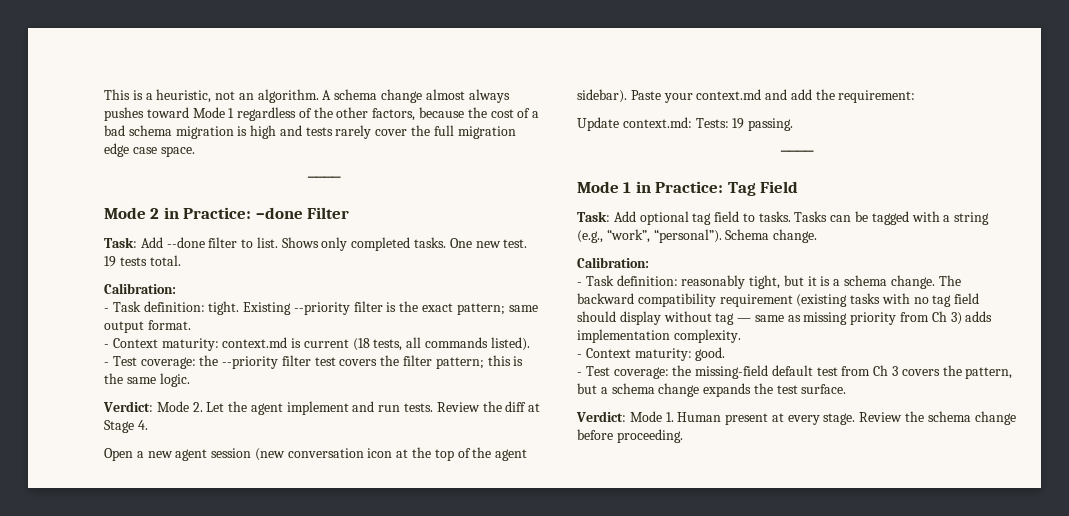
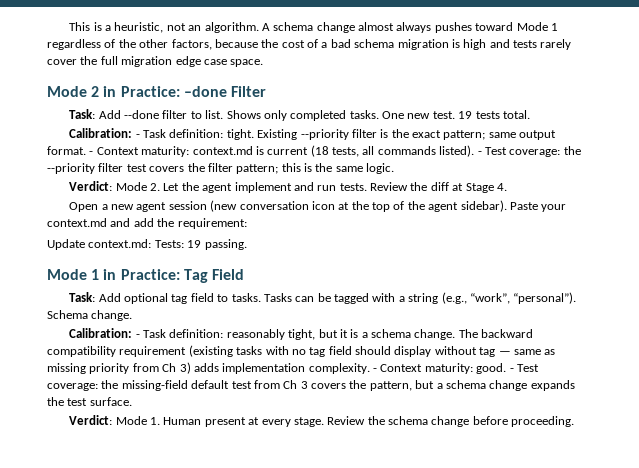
  A schema change almost always pushes toward Mode 1 regardless of the other factors, because the cost of a bad schema migration is high and tests rarely cover the full migration edge case space.
- ────
  19 tests total.
- Calibration:
- - Task definition: tight.
+ Calibration: - Task definition: tight.
- Existing --priority filter is the exact pattern; same output format.
- - Context maturity: context.md is current (18 tests, all commands listed).
- - Test coverage: the --priority filter test covers the filter pattern; this is the same logic.
+ Existing --priority filter is the exact pattern; same output format. - Context maturity: context.md is current (18 tests, all commands listed). - Test coverage: the --priority filter test covers the filter pattern; this is the same logic.
  Update context.md: Tests: 19 passing.
- ────
  Schema change.
- Calibration:
- - Task definition: reasonably tight, but it is a schema change.
+ Calibration: - Task definition: reasonably tight, but it is a schema change.
- The backward compatibility requirement (existing tasks with no tag field should display without tag — same as missing priority from Ch 3) adds implementation complexity.
- - Context maturity: good.
- - Test coverage: the missing-field default test from Ch 3 covers the pattern, but a schema change expands the test surface.
+ The backward compatibility requirement (existing tasks with no tag field should display without tag — same as missing priority from Ch 3) adds implementation complexity. - Context maturity: good. - Test coverage: the missing-field default test from Ch 3 covers the pattern, but a schema change expands the test surface.

